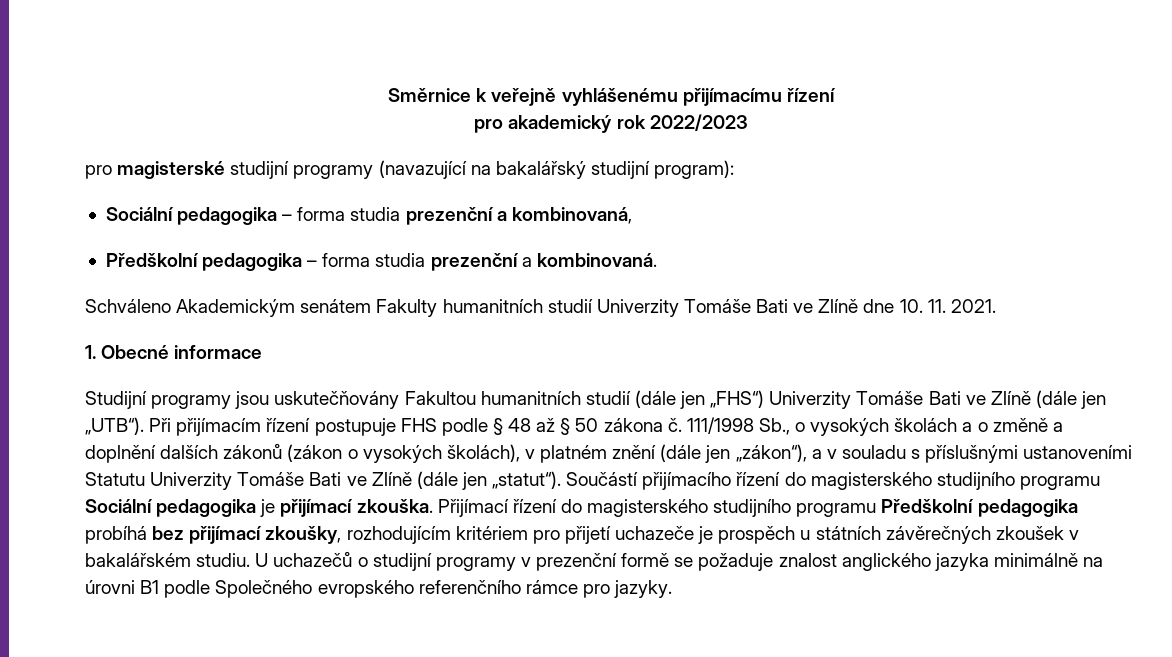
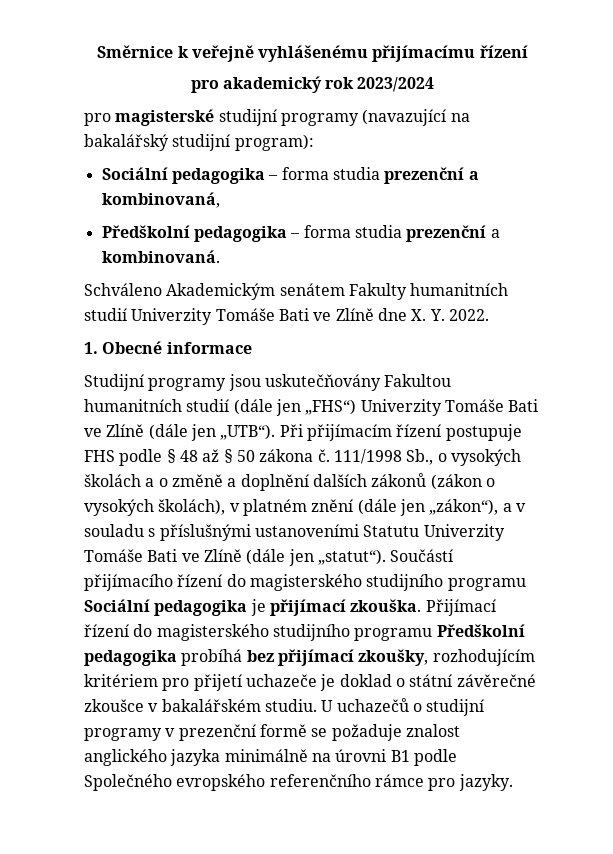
- pro akademický rok 2022/2023
+ pro akademický rok 2023/2024
- Schváleno Akademickým senátem Fakulty humanitních studií Univerzity Tomáše Bati ve Zlíně dne 10. 11. 2021.
+ Schváleno Akademickým senátem Fakulty humanitních studií Univerzity Tomáše Bati ve Zlíně dne X. Y. 2022.
- Přijímací řízení do magisterského studijního programu Předškolní pedagogika probíhá bez přijímací zkoušky, rozhodujícím kritériem pro přijetí uchazeče je prospěch u státních závěrečných zkoušek v bakalářském studiu.
+ Přijímací řízení do magisterského studijního programu Předškolní pedagogika probíhá bez přijímací zkoušky, rozhodujícím kritériem pro přijetí uchazeče je doklad o státní závěrečné zkoušce v bakalářském studiu.

